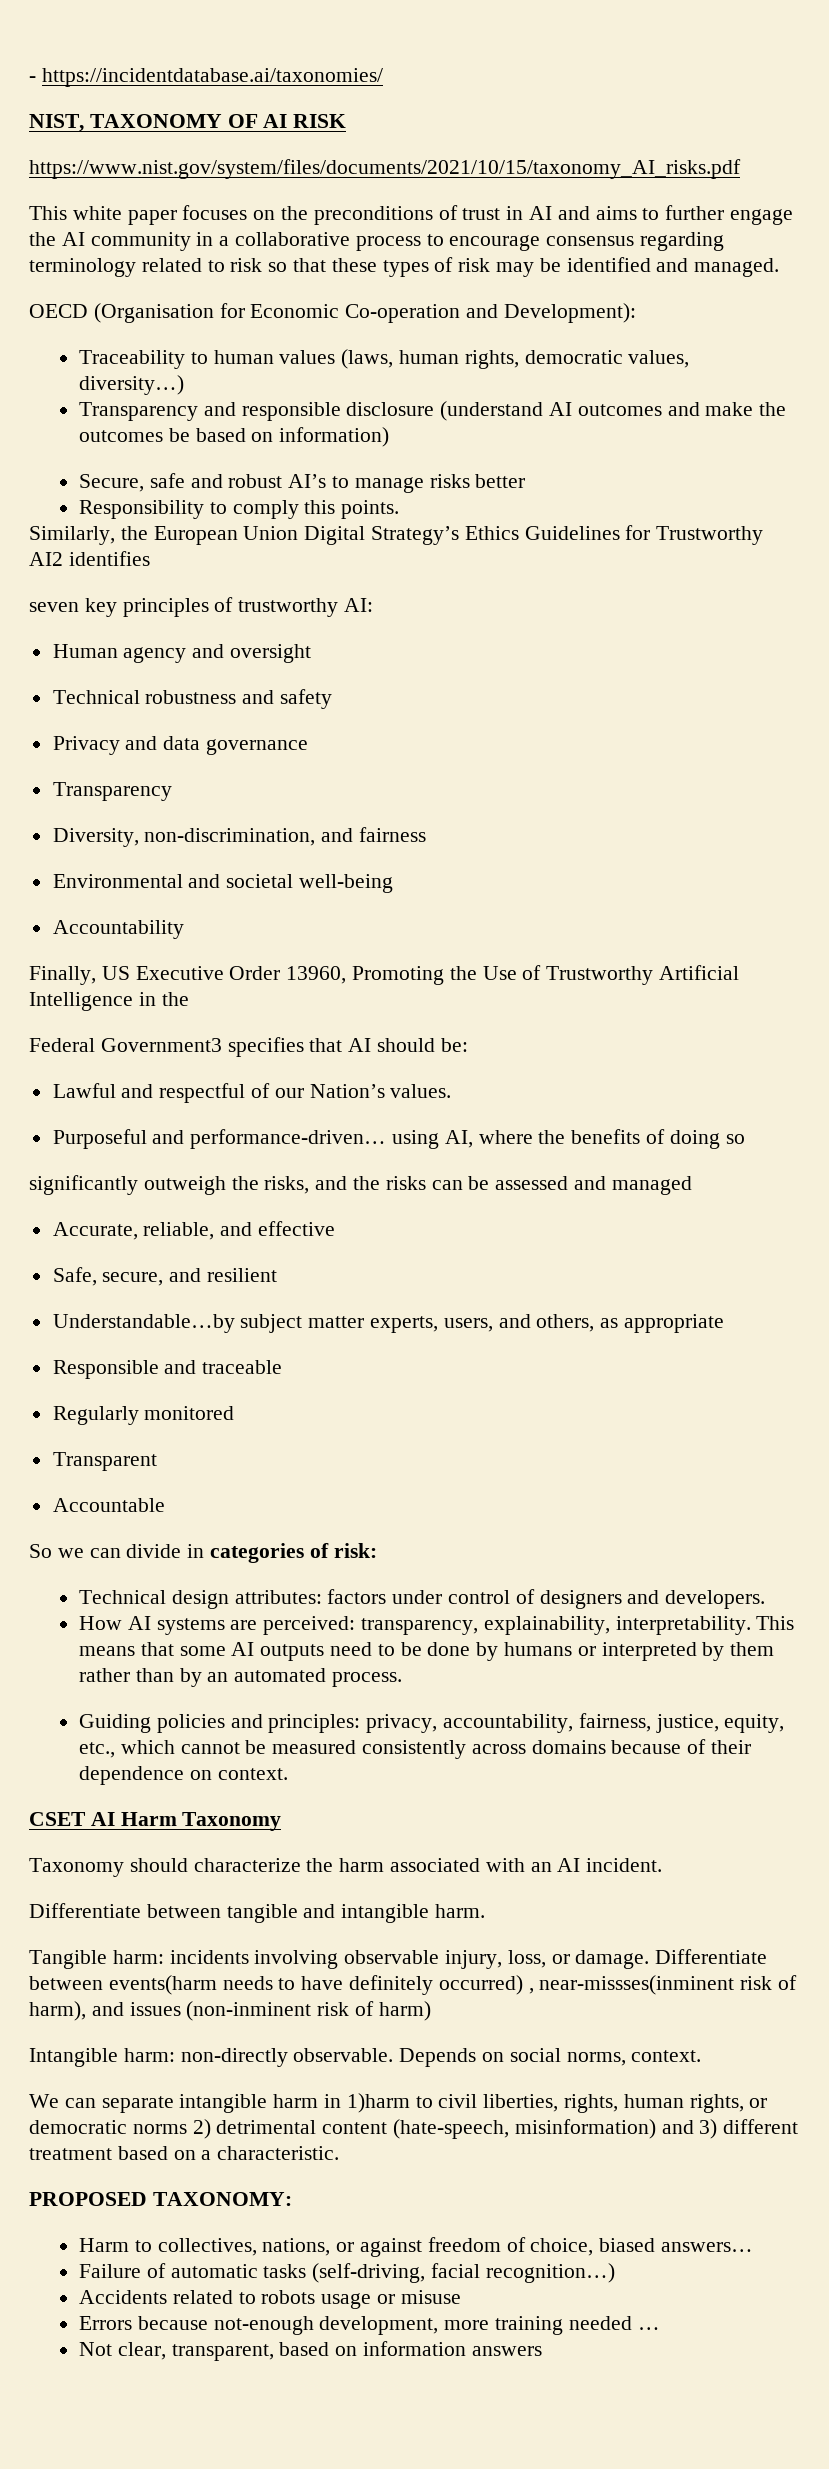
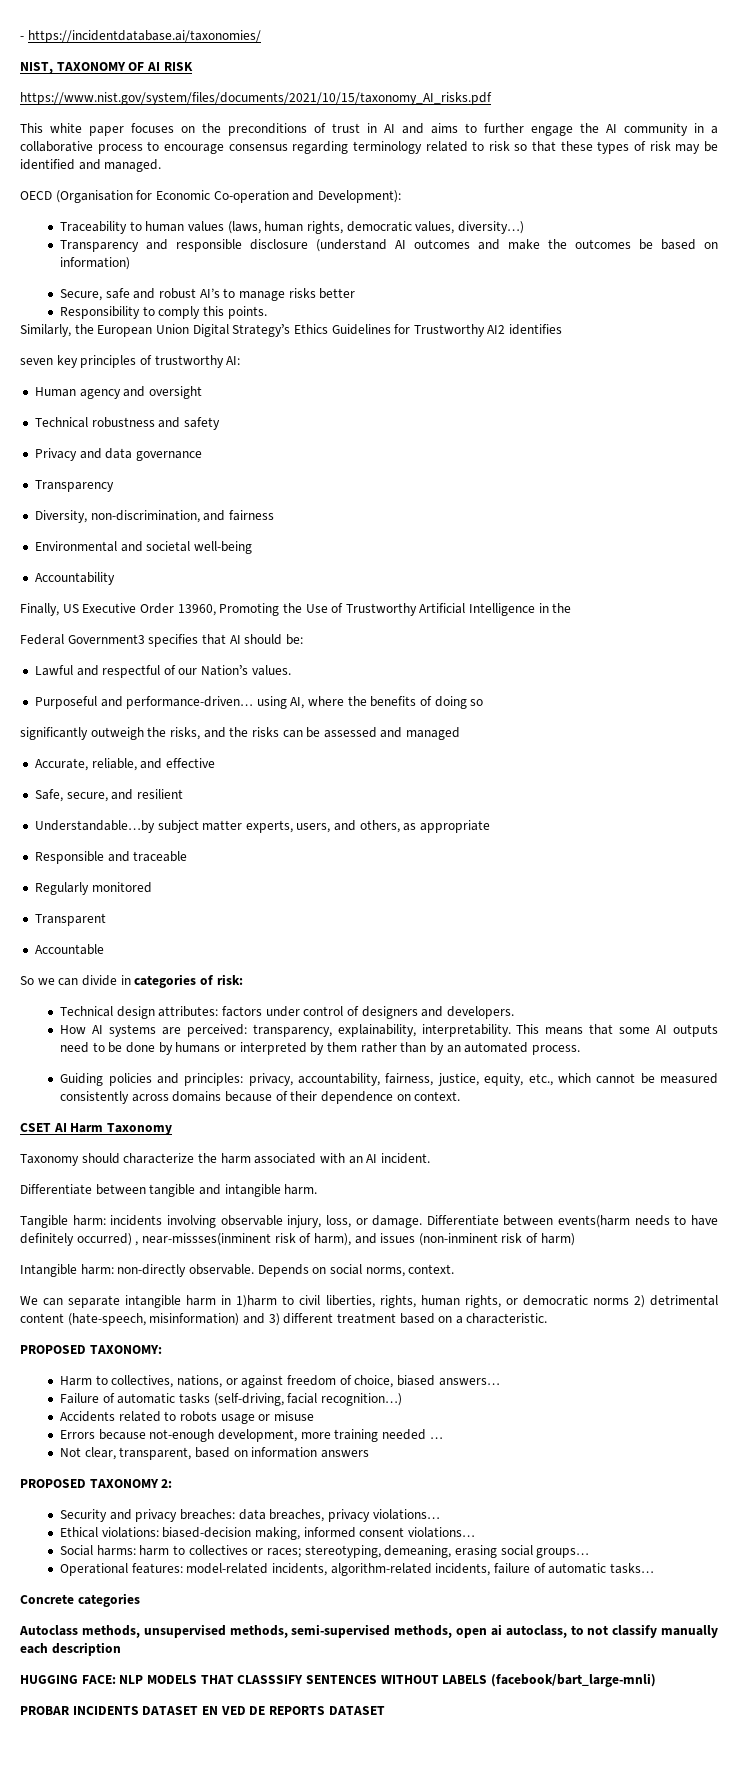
+ PROPOSED TAXONOMY 2:
+ Security and privacy breaches: data breaches, privacy violations…
+ Ethical violations: biased-decision making, informed consent violations…
+ Social harms: harm to collectives or races; stereotyping, demeaning, erasing social groups…
+ Operational features: model-related incidents, algorithm-related incidents, failure of automatic tasks…
+ Concrete categories
+ Autoclass methods, unsupervised methods, semi-supervised methods, open ai autoclass, to not classify manually each description
+ HUGGING FACE: NLP MODELS THAT CLASSSIFY SENTENCES WITHOUT LABELS (facebook/bart_large-mnli)
+ PROBAR INCIDENTS DATASET EN VED DE REPORTS DATASET

